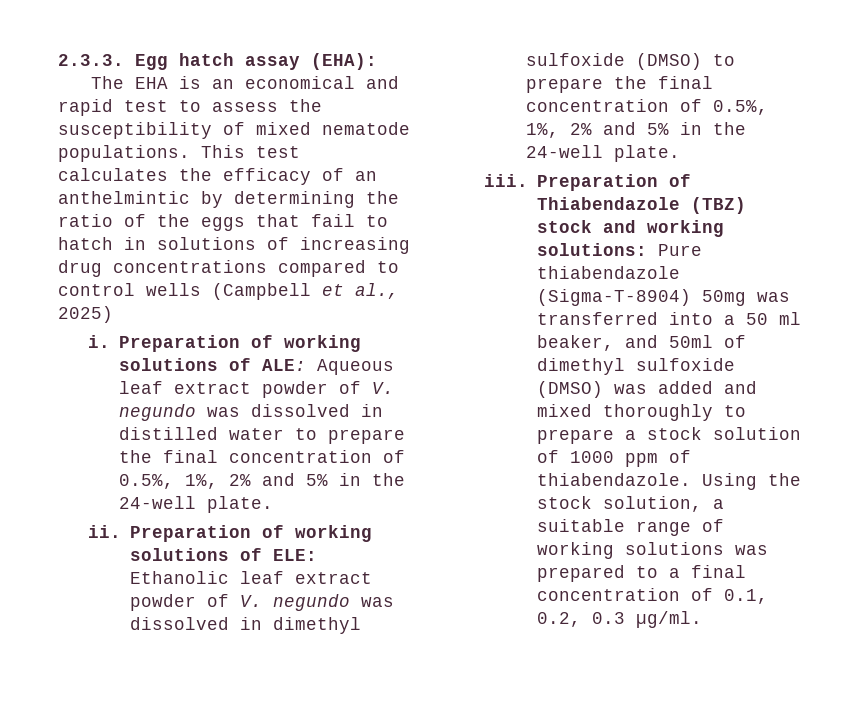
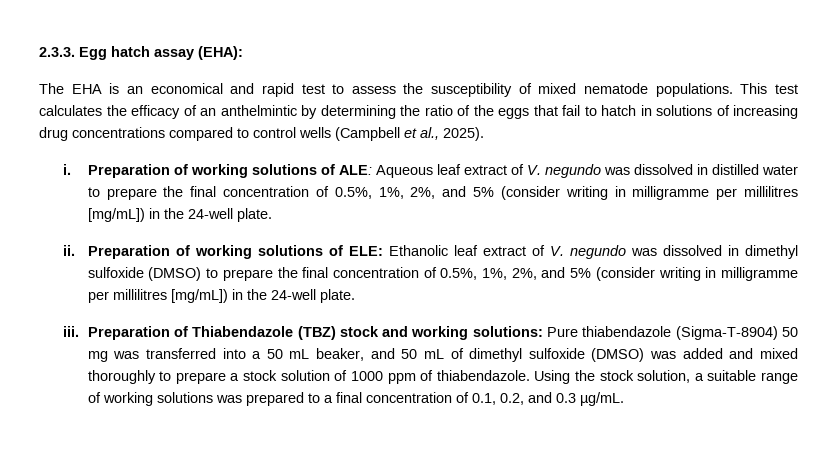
- This test calculates the efficacy of an anthelmintic by determining the ratio of the eggs that fail to hatch in solutions of increasing drug concentrations compared to control wells (Campbell et al., 2025)
+ This test calculates the efficacy of an anthelmintic by determining the ratio of the eggs that fail to hatch in solutions of increasing drug concentrations compared to control wells (Campbell et al., 2025).
- Preparation of working solutions of ALE: Aqueous leaf extract powder of V. negundo was dissolved in distilled water to prepare the final concentration of 0.5%, 1%, 2% and 5% in the 24-well plate.
+ Preparation of working solutions of ALE: Aqueous leaf extract of V. negundo was dissolved in distilled water to prepare the final concentration of 0.5%, 1%, 2%, and 5% (consider writing in milligramme per millilitres [mg/mL]) in the 24-well plate.
- Preparation of working solutions of ELE: Ethanolic leaf extract powder of V. negundo was dissolved in dimethyl sulfoxide (DMSO) to prepare the final concentration of 0.5%, 1%, 2% and 5% in the 24-well plate.
+ Preparation of working solutions of ELE: Ethanolic leaf extract of V. negundo was dissolved in dimethyl sulfoxide (DMSO) to prepare the final concentration of 0.5%, 1%, 2%, and 5% (consider writing in milligramme per millilitres [mg/mL]) in the 24-well plate.
- Preparation of Thiabendazole (TBZ) stock and working solutions: Pure thiabendazole (Sigma-T-8904) 50mg was transferred into a 50 ml beaker, and 50ml of dimethyl sulfoxide (DMSO) was added and mixed thoroughly to prepare a stock solution of 1000 ppm of thiabendazole.
+ Preparation of Thiabendazole (TBZ) stock and working solutions: Pure thiabendazole (Sigma-T-8904) 50 mg was transferred into a 50 mL beaker, and 50 mL of dimethyl sulfoxide (DMSO) was added and mixed thoroughly to prepare a stock solution of 1000 ppm of thiabendazole.
- Using the stock solution, a suitable range of working solutions was prepared to a final concentration of 0.1, 0.2, 0.3 µg/ml.
+ Using the stock solution, a suitable range of working solutions was prepared to a final concentration of 0.1, 0.2, and 0.3 µg/mL.

